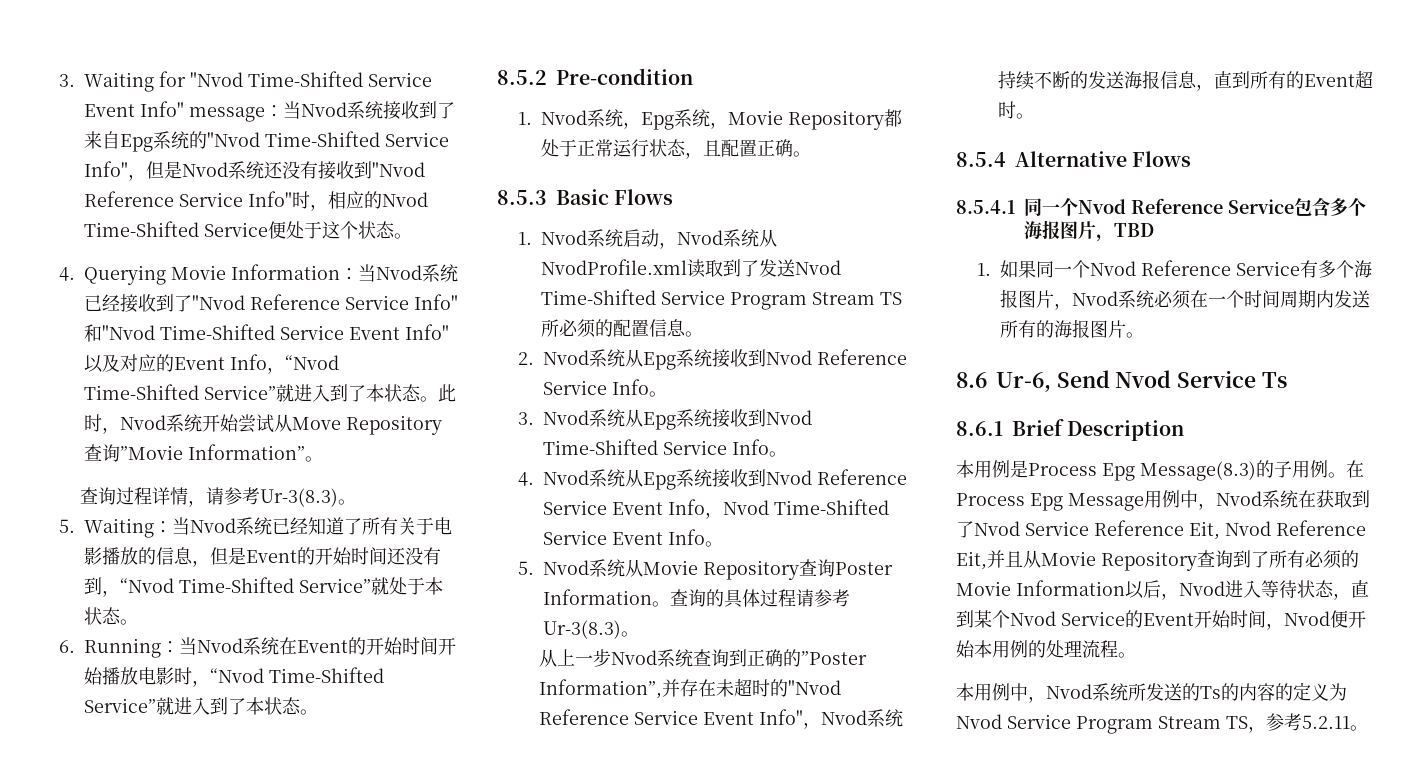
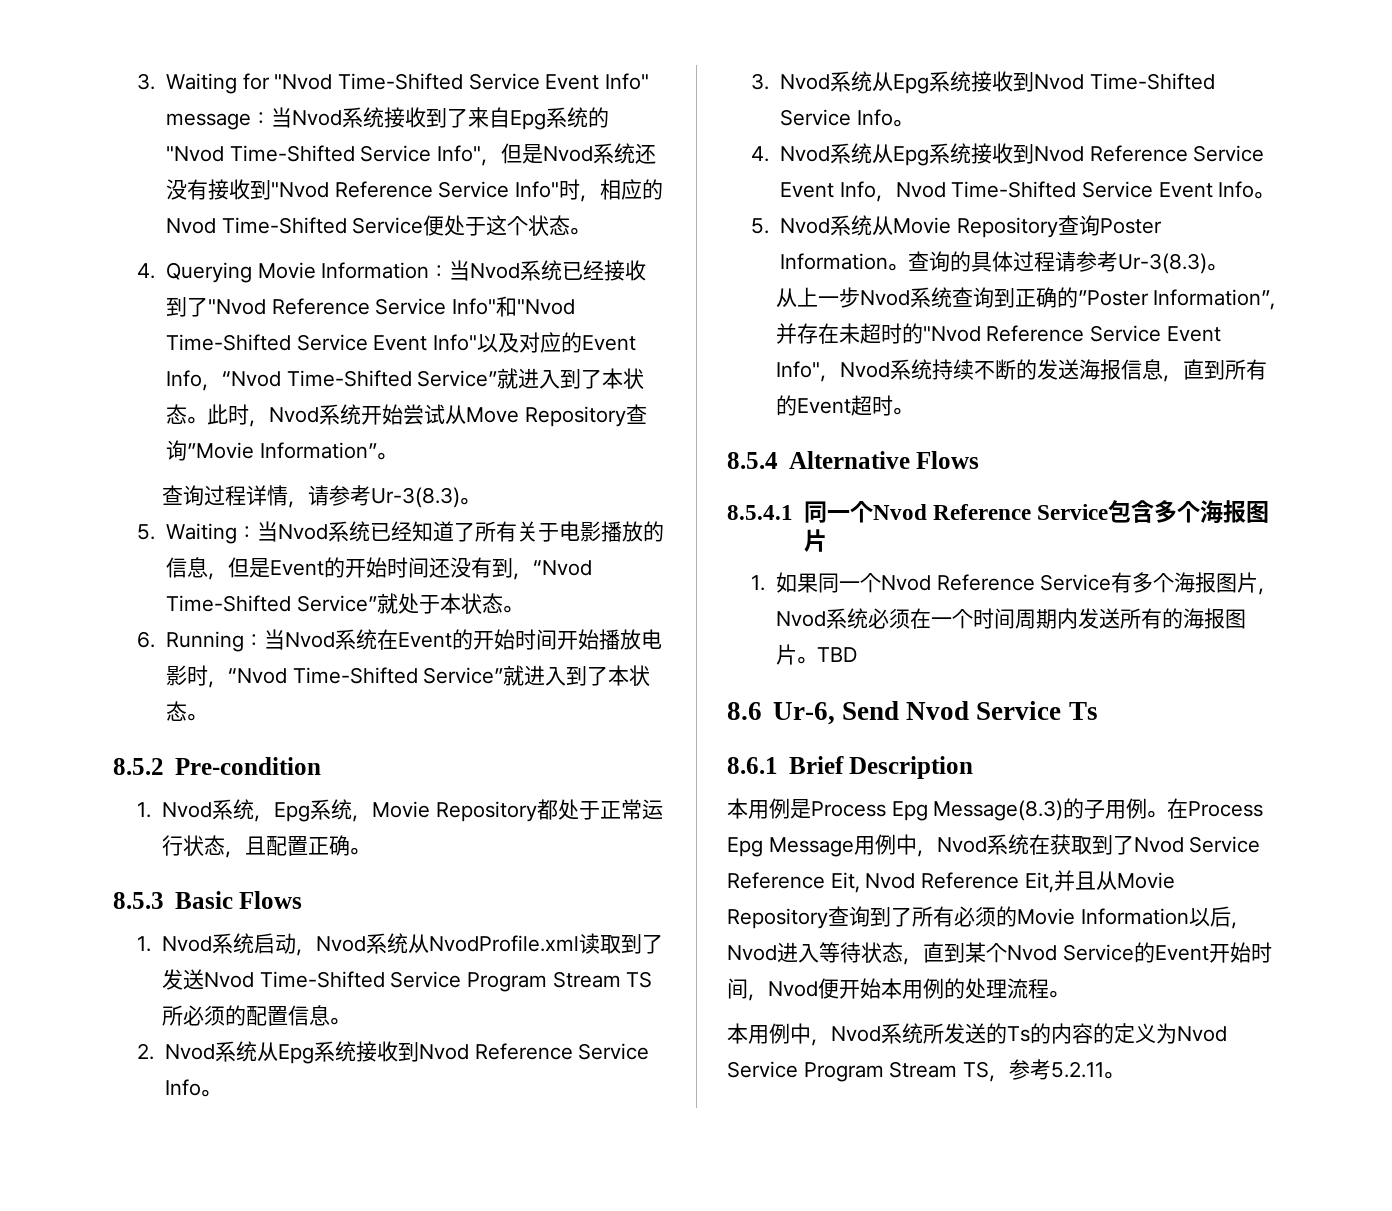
- 8.5.4.1同一个Nvod Reference Service包含多个海报图片，TBD
+ 8.5.4.1同一个Nvod Reference Service包含多个海报图片
+ TBD

